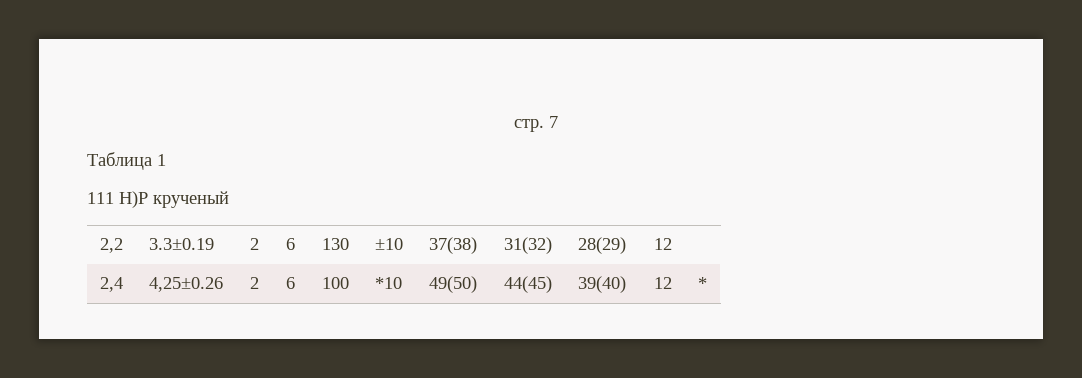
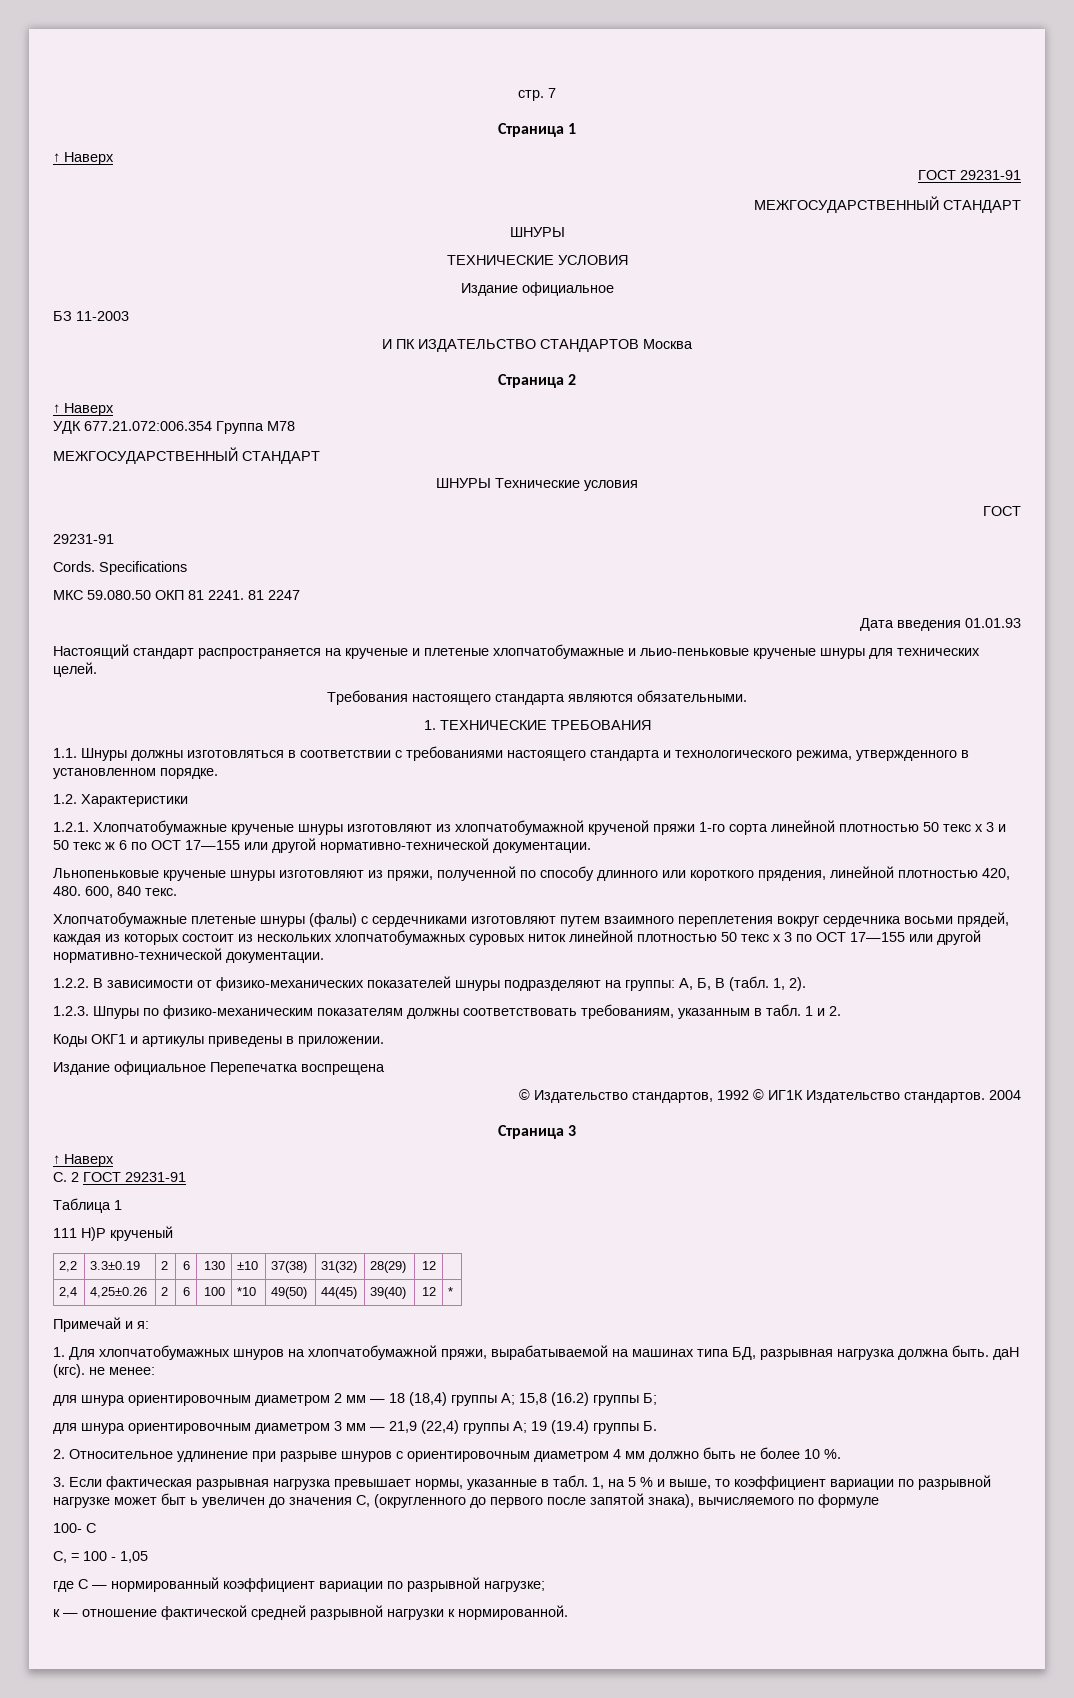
+ Страница 1
+ ↑ Наверх
+ ГОСТ 29231-91
+ МЕЖГОСУДАРСТВЕННЫЙ СТАНДАРТ
+ ШНУРЫ
+ ТЕХНИЧЕСКИЕ УСЛОВИЯ
+ Издание официальное
+ БЗ 11-2003
+ И ПК ИЗДАТЕЛЬСТВО СТАНДАРТОВ Москва
+ Страница 2
+ ↑ Наверх
+ УДК 677.21.072:006.354 Группа М78
+ МЕЖГОСУДАРСТВЕННЫЙ СТАНДАРТ
+ ШНУРЫ Технические условия
+ ГОСТ
+ 29231-91
+ Cords. Specifications
+ МКС 59.080.50 ОКП 81 2241. 81 2247
+ Дата введения 01.01.93
+ Настоящий стандарт распространяется на крученые и плетеные хлопчатобумажные и льио-пеньковые крученые шнуры для технических целей.
+ Требования настоящего стандарта являются обязательными.
+ 1. ТЕХНИЧЕСКИЕ ТРЕБОВАНИЯ
+ 1.1. Шнуры должны изготовляться в соответствии с требованиями настоящего стандарта и технологического режима, утвержденного в установленном порядке.
+ 1.2. Характеристики
+ 1.2.1. Хлопчатобумажные крученые шнуры изготовляют из хлопчатобумажной крученой пряжи 1-го сорта линейной плотностью 50 текс х 3 и 50 текс ж 6 по ОСТ 17—155 или другой нормативно-технической документации.
+ Льнопеньковые крученые шнуры изготовляют из пряжи, полученной по способу длинного или короткого прядения, линейной плотностью 420, 480. 600, 840 текс.
+ Хлопчатобумажные плетеные шнуры (фалы) с сердечниками изготовляют путем взаимного переплетения вокруг сердечника восьми прядей, каждая из которых состоит из нескольких хлопчатобумажных суровых ниток линейной плотностью 50 текс х 3 по ОСТ 17—155 или другой нормативно-технической документации.
+ 1.2.2. В зависимости от физико-механических показателей шнуры подразделяют на группы: А, Б, В (табл. 1, 2).
+ 1.2.3. Шпуры по физико-механическим показателям должны соответствовать требованиям, указанным в табл. 1 и 2.
+ Коды ОКГ1 и артикулы приведены в приложении.
+ Издание официальное Перепечатка воспрещена
+ © Издательство стандартов, 1992 © ИГ1К Издательство стандартов. 2004
+ Страница 3
+ ↑ Наверх
+ С. 2 ГОСТ 29231-91
+ Примечай и я:
+ 1. Для хлопчатобумажных шнуров на хлопчатобумажной пряжи, вырабатываемой на машинах типа БД, разрывная нагрузка должна быть. даН (кгс). не менее:
+ для шнура ориентировочным диаметром 2 мм — 18 (18,4) группы А; 15,8 (16.2) группы Б;
+ для шнура ориентировочным диаметром 3 мм — 21,9 (22,4) группы А; 19 (19.4) группы Б.
+ 2. Относительное удлинение при разрыве шнуров с ориентировочным диаметром 4 мм должно быть не более 10 %.
+ 3. Если фактическая разрывная нагрузка превышает нормы, указанные в табл. 1, на 5 % и выше, то коэффициент вариации по разрывной нагрузке может быт ь увеличен до значения С, (округленного до первого после запятой знака), вычисляемого по формуле
+ 100- С
+ С, = 100 - 1,05
+ где С — нормированный коэффициент вариации по разрывной нагрузке;
+ к — отношение фактической средней разрывной нагрузки к нормированной.

